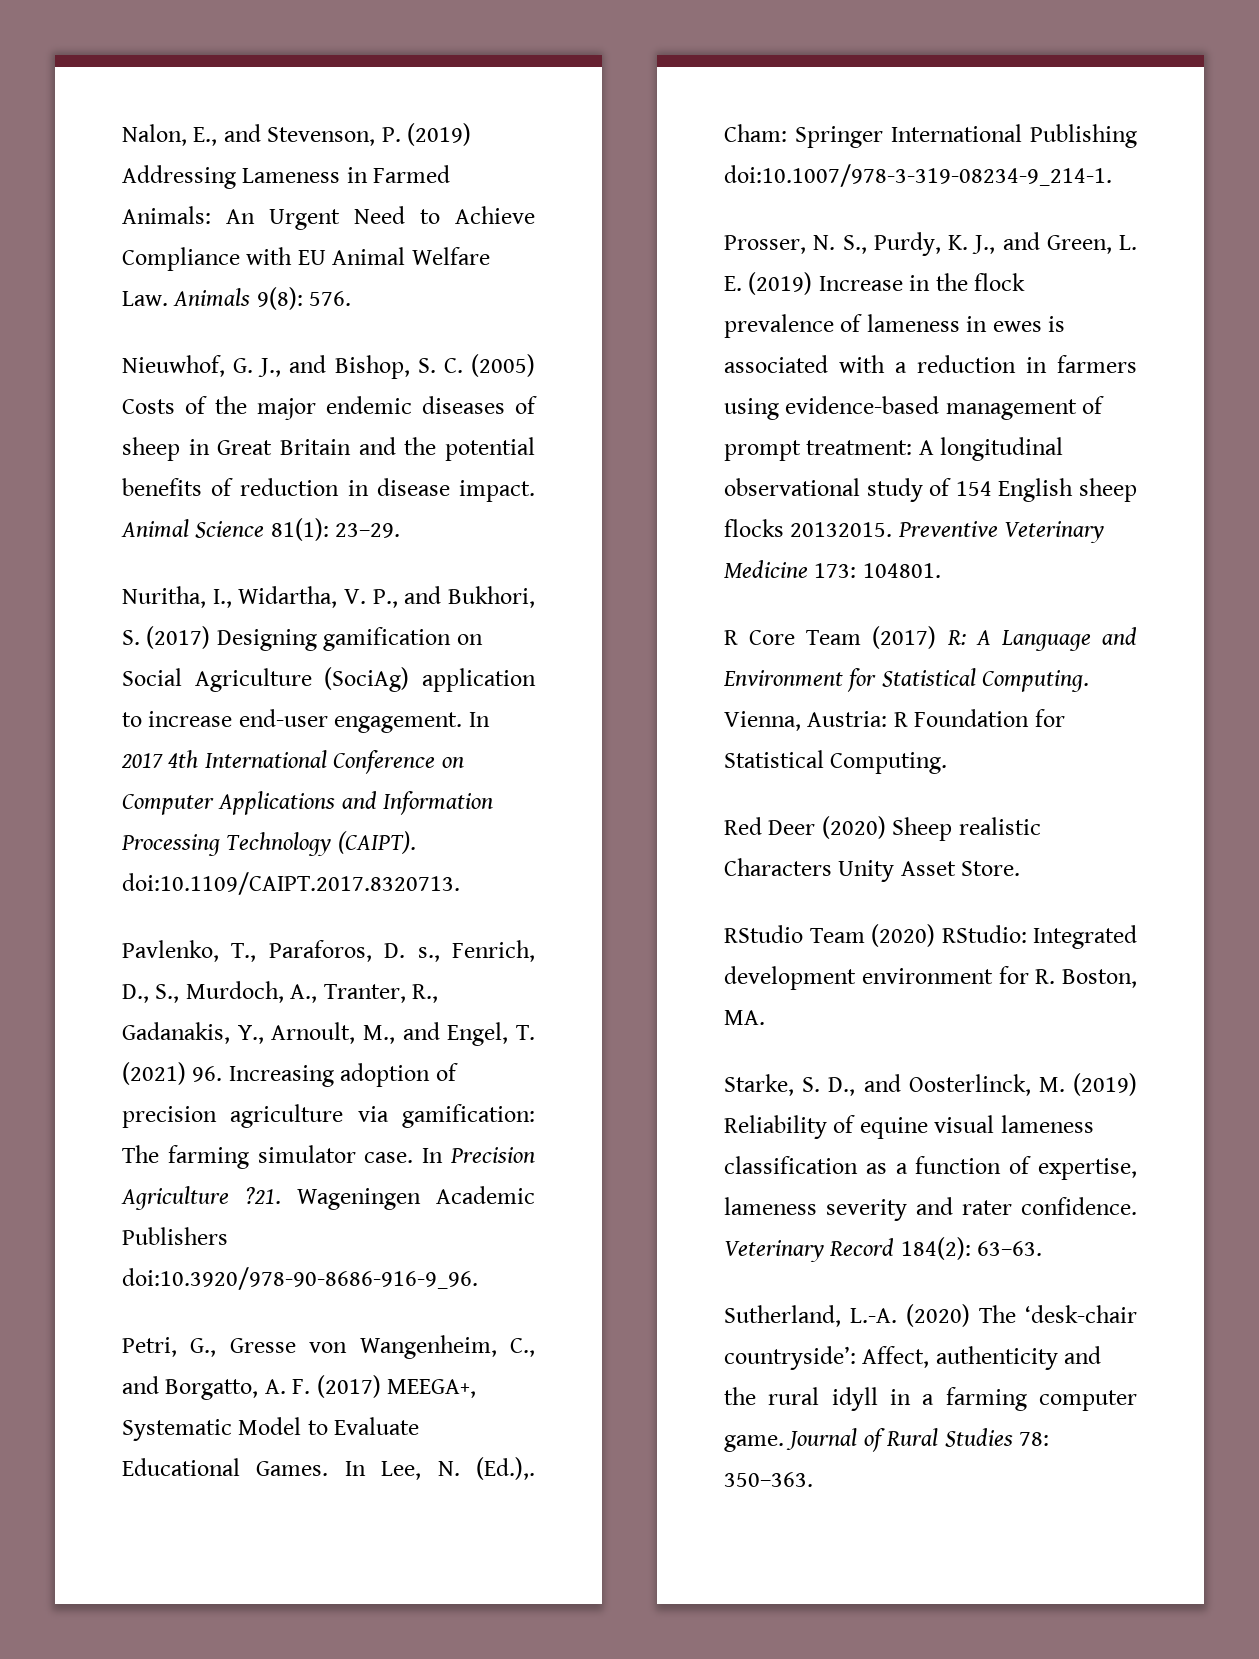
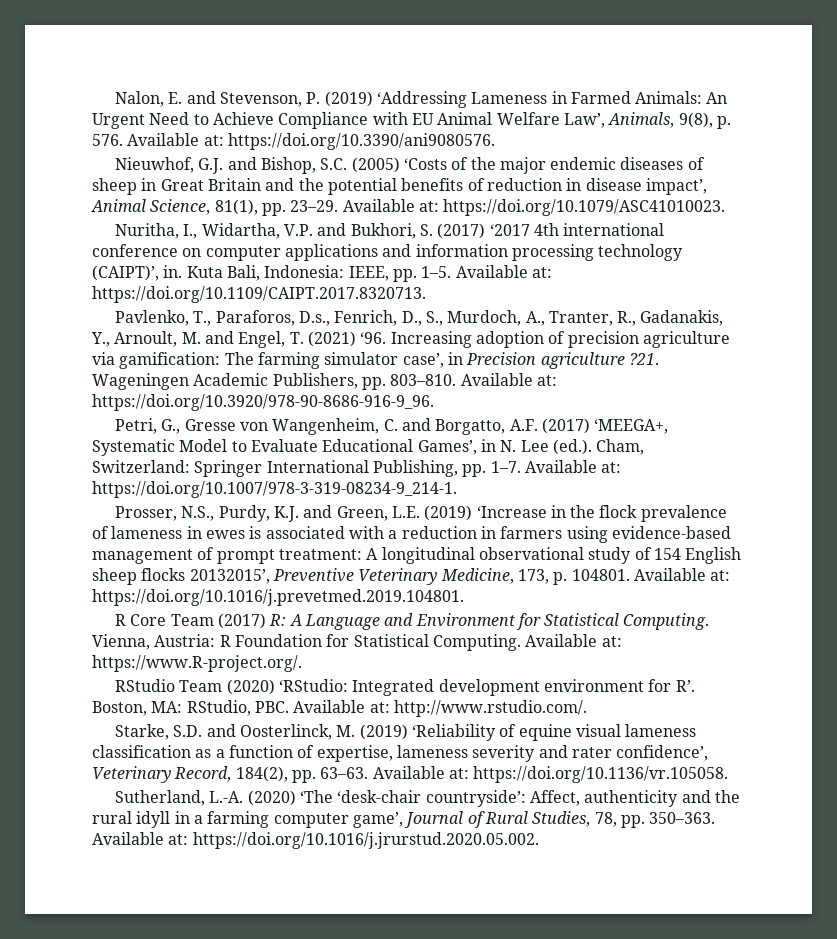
- Nalon, E., and Stevenson, P. (2019) Addressing Lameness in Farmed Animals: An Urgent Need to Achieve Compliance with EU Animal Welfare Law. Animals 9(8): 576.
- Nieuwhof, G. J., and Bishop, S. C. (2005) Costs of the major endemic diseases of sheep in Great Britain and the potential benefits of reduction in disease impact. Animal Science 81(1): 23–29.
+ Nalon, E. and Stevenson, P. (2019) ‘Addressing Lameness in Farmed Animals: An Urgent Need to Achieve Compliance with EU Animal Welfare Law’, Animals, 9(8), p. 576. Available at: https://doi.org/10.3390/ani9080576.
+ Nieuwhof, G.J. and Bishop, S.C. (2005) ‘Costs of the major endemic diseases of sheep in Great Britain and the potential benefits of reduction in disease impact’, Animal Science, 81(1), pp. 23–29. Available at: https://doi.org/10.1079/ASC41010023.
- Nuritha, I., Widartha, V. P., and Bukhori, S. (2017) Designing gamification on Social Agriculture (SociAg) application to increase end-user engagement. In 2017 4th International Conference on Computer Applications and Information Processing Technology (CAIPT). doi:10.1109/CAIPT.2017.8320713.
+ Nuritha, I., Widartha, V.P. and Bukhori, S. (2017) ‘2017 4th international conference on computer applications and information processing technology (CAIPT)’, in. Kuta Bali, Indonesia: IEEE, pp. 1–5. Available at: https://doi.org/10.1109/CAIPT.2017.8320713.
- Pavlenko, T., Paraforos, D. s., Fenrich, D., S., Murdoch, A., Tranter, R., Gadanakis, Y., Arnoult, M., and Engel, T. (2021) 96. Increasing adoption of precision agriculture via gamification: The farming simulator case. In Precision Agriculture ?21. Wageningen Academic Publishers doi:10.3920/978-90-8686-916-9_96.
+ Pavlenko, T., Paraforos, D.s., Fenrich, D., S., Murdoch, A., Tranter, R., Gadanakis, Y., Arnoult, M. and Engel, T. (2021) ‘96. Increasing adoption of precision agriculture via gamification: The farming simulator case’, in Precision agriculture ?21. Wageningen Academic Publishers, pp. 803–810. Available at: https://doi.org/10.3920/978-90-8686-916-9_96.
- Petri, G., Gresse von Wangenheim, C., and Borgatto, A. F. (2017) MEEGA+, Systematic Model to Evaluate Educational Games. In Lee, N. (Ed.),. Cham: Springer International Publishing doi:10.1007/978-3-319-08234-9_214-1.
- Prosser, N. S., Purdy, K. J., and Green, L. E. (2019) Increase in the flock prevalence of lameness in ewes is associated with a reduction in farmers using evidence-based management of prompt treatment: A longitudinal observational study of 154 English sheep flocks 20132015. Preventive Veterinary Medicine 173: 104801.
+ Petri, G., Gresse von Wangenheim, C. and Borgatto, A.F. (2017) ‘MEEGA+, Systematic Model to Evaluate Educational Games’, in N. Lee (ed.). Cham, Switzerland: Springer International Publishing, pp. 1–7. Available at: https://doi.org/10.1007/978-3-319-08234-9_214-1.
+ Prosser, N.S., Purdy, K.J. and Green, L.E. (2019) ‘Increase in the flock prevalence of lameness in ewes is associated with a reduction in farmers using evidence-based management of prompt treatment: A longitudinal observational study of 154 English sheep flocks 20132015’, Preventive Veterinary Medicine, 173, p. 104801. Available at: https://doi.org/10.1016/j.prevetmed.2019.104801.
- Vienna, Austria: R Foundation for Statistical Computing.
- Red Deer (2020) Sheep realistic Characters Unity Asset Store.
+ Vienna, Austria: R Foundation for Statistical Computing. Available at: https://www.R-project.org/.
- RStudio Team (2020) RStudio: Integrated development environment for R. Boston, MA.
+ RStudio Team (2020) ‘RStudio: Integrated development environment for R’. Boston, MA: RStudio, PBC. Available at: http://www.rstudio.com/.
- Starke, S. D., and Oosterlinck, M. (2019) Reliability of equine visual lameness classification as a function of expertise, lameness severity and rater confidence. Veterinary Record 184(2): 63–63.
+ Starke, S.D. and Oosterlinck, M. (2019) ‘Reliability of equine visual lameness classification as a function of expertise, lameness severity and rater confidence’, Veterinary Record, 184(2), pp. 63–63. Available at: https://doi.org/10.1136/vr.105058.
- Sutherland, L.-A. (2020) The ‘desk-chair countryside’: Affect, authenticity and the rural idyll in a farming computer game. Journal of Rural Studies 78: 350–363.
+ Sutherland, L.-A. (2020) ‘The ‘desk-chair countryside’: Affect, authenticity and the rural idyll in a farming computer game’, Journal of Rural Studies, 78, pp. 350–363. Available at: https://doi.org/10.1016/j.jrurstud.2020.05.002.

